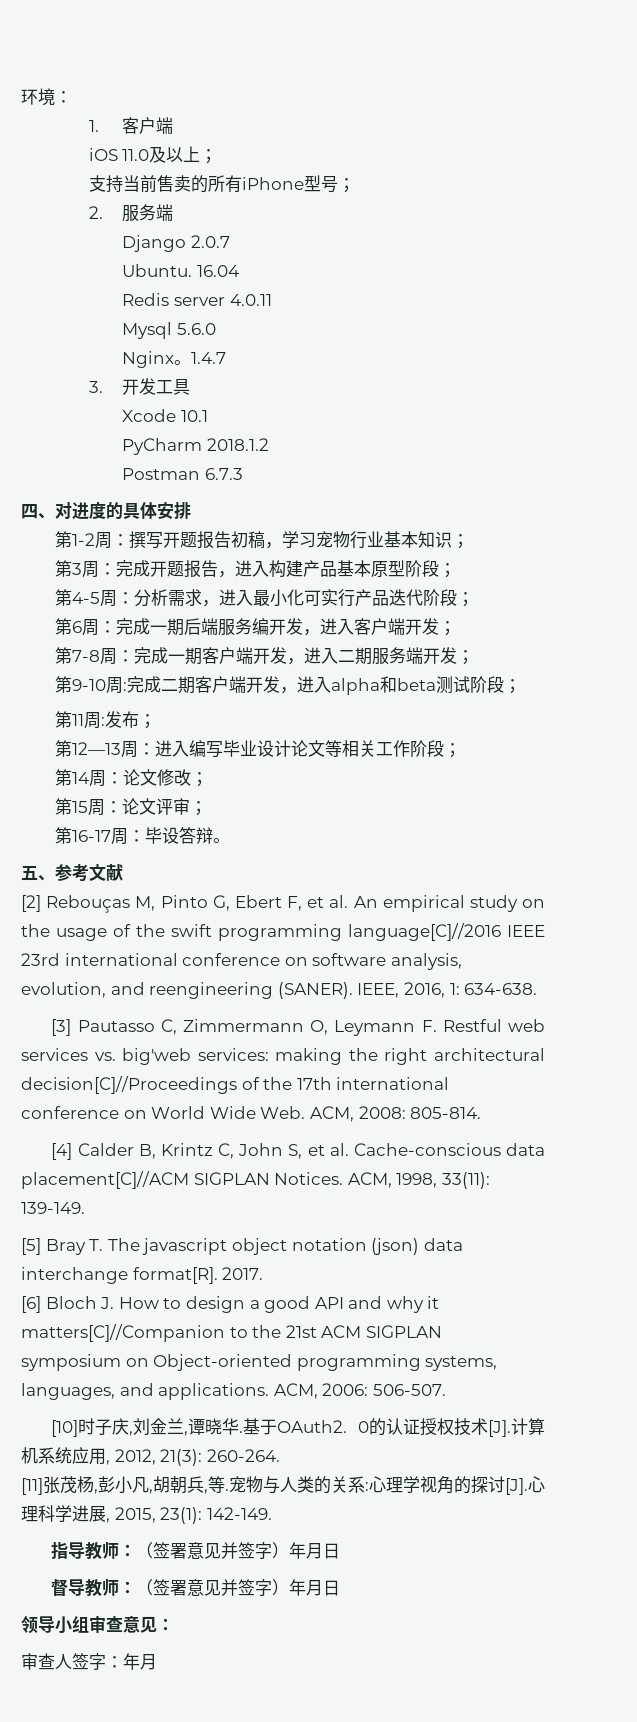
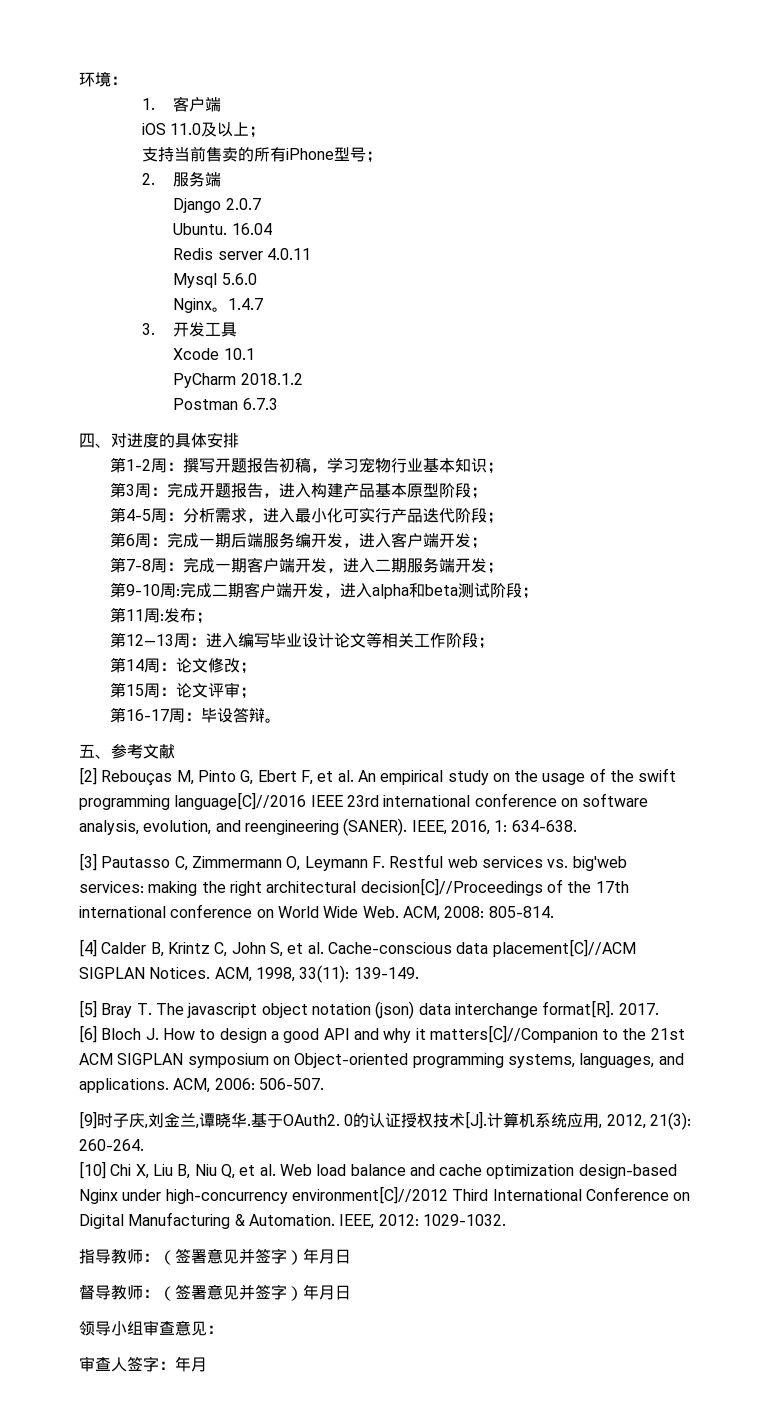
- [10]时子庆,刘金兰,谭晓华.
+ [9]时子庆,刘金兰,谭晓华.
- [11]张茂杨,彭小凡,胡朝兵,等.宠物与人类的关系:心理学视角的探讨[J].心理科学进展, 2015, 23(1): 142-149.
+ [10] Chi X, Liu B, Niu Q, et al. Web load balance and cache optimization design-based Nginx under high-concurrency environment[C]//2012 Third International Conference on Digital Manufacturing & Automation. IEEE, 2012: 1029-1032.

